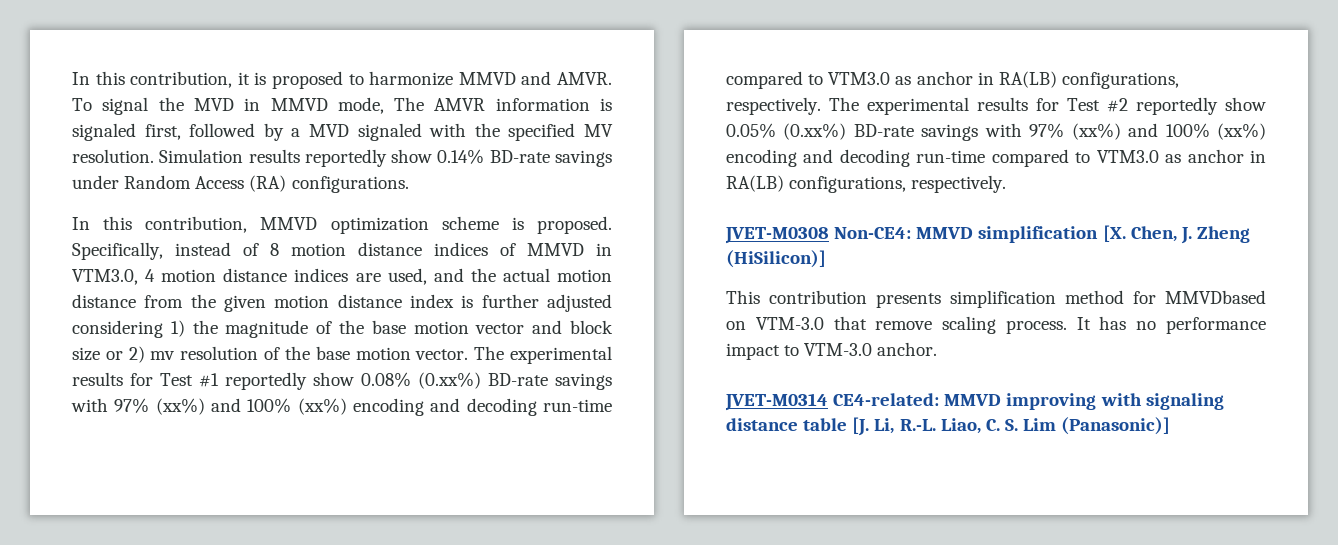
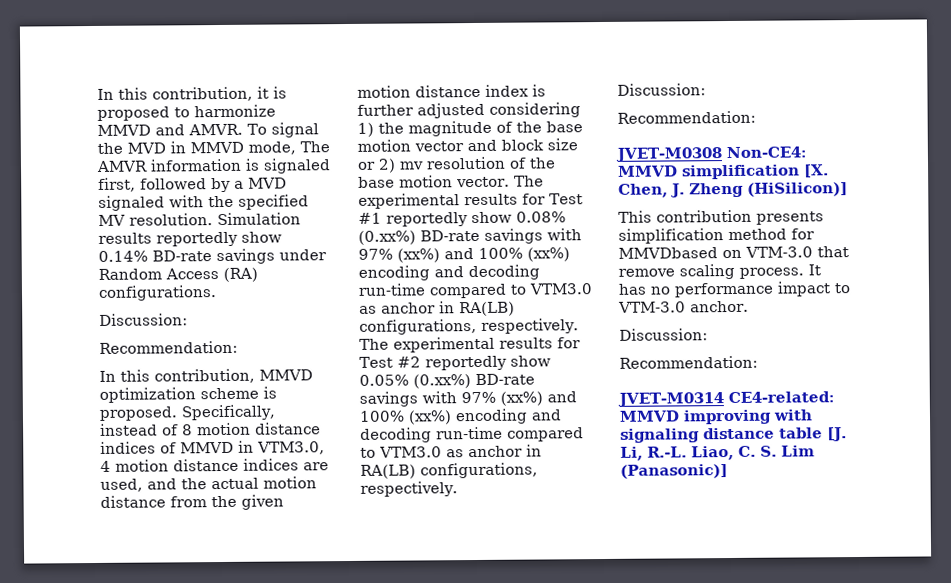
  Simulation results reportedly show 0.14% BD-rate savings under Random Access (RA) configurations.
+ Discussion:
+ Recommendation:
  The experimental results for Test #2 reportedly show 0.05% (0.xx%) BD-rate savings with 97% (xx%) and 100% (xx%) encoding and decoding run-time compared to VTM3.0 as anchor in RA(LB) configurations, respectively.
+ Discussion:
+ Recommendation:
  It has no performance impact to VTM-3.0 anchor.
+ Discussion:
+ Recommendation:

